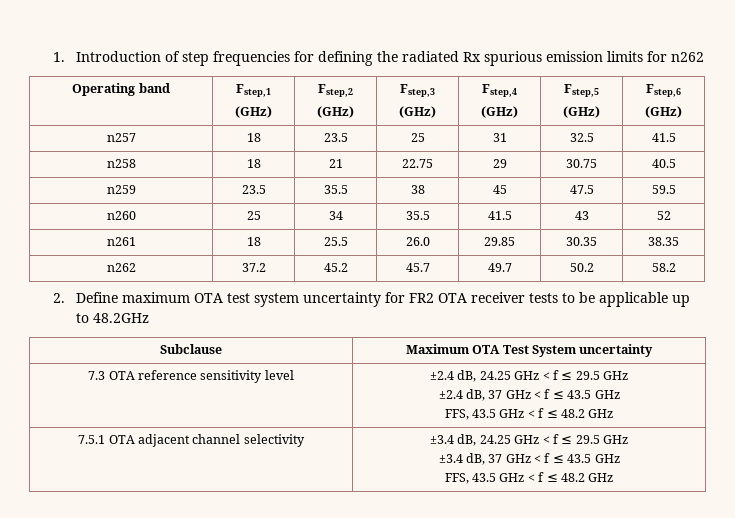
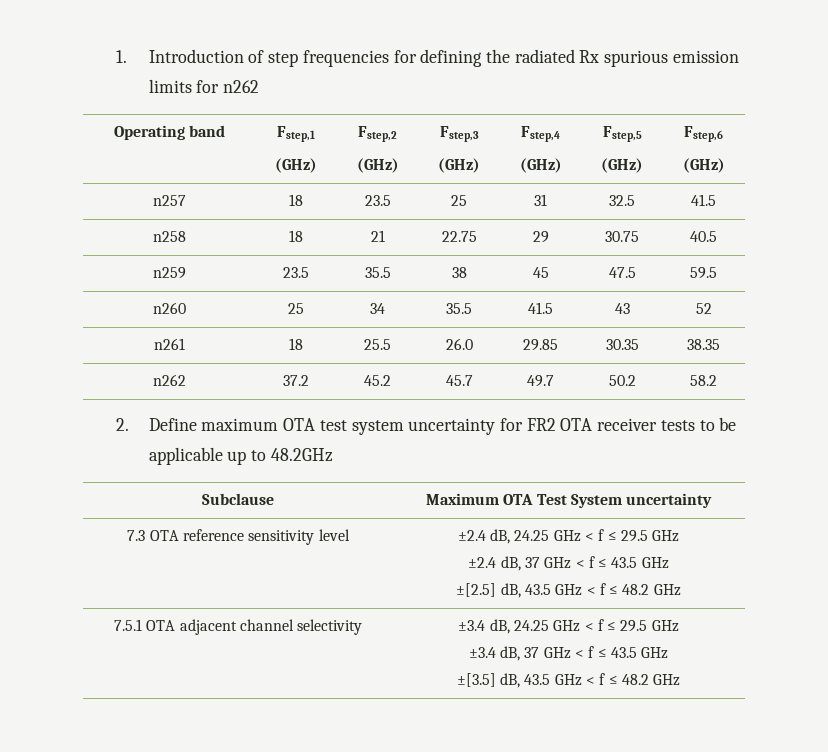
  7.3 OTA reference sensitivity level | ±2.4 dB, 24.25 GHz < f ≤ 29.5 GHz
  ±2.4 dB, 37 GHz < f ≤ 43.5 GHz
- FFS, 43.5 GHz < f ≤ 48.2 GHz
+ ±[2.5] dB, 43.5 GHz < f ≤ 48.2 GHz
  7.5.1 OTA adjacent channel selectivity | ±3.4 dB, 24.25 GHz < f ≤ 29.5 GHz
  ±3.4 dB, 37 GHz < f ≤ 43.5 GHz
- FFS, 43.5 GHz < f ≤ 48.2 GHz
+ ±[3.5] dB, 43.5 GHz < f ≤ 48.2 GHz

